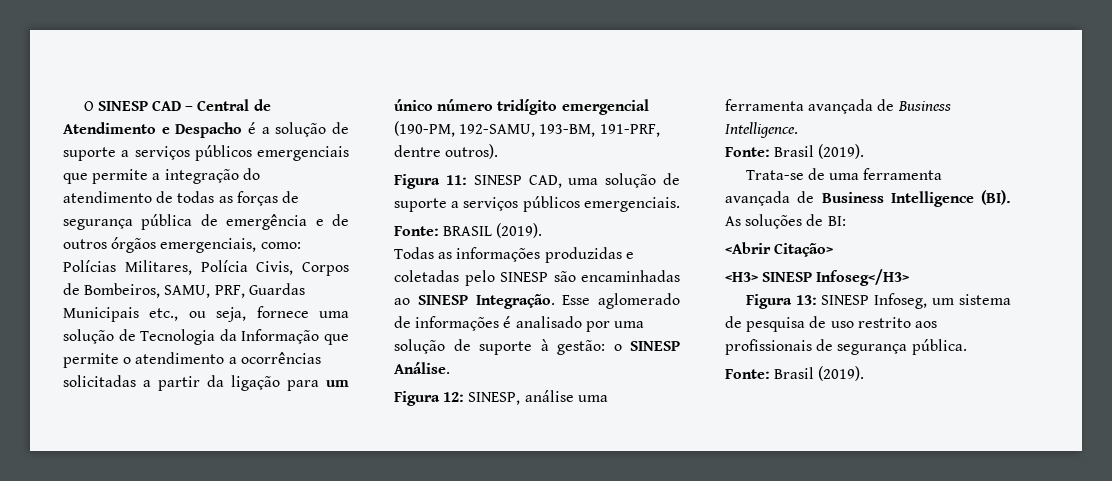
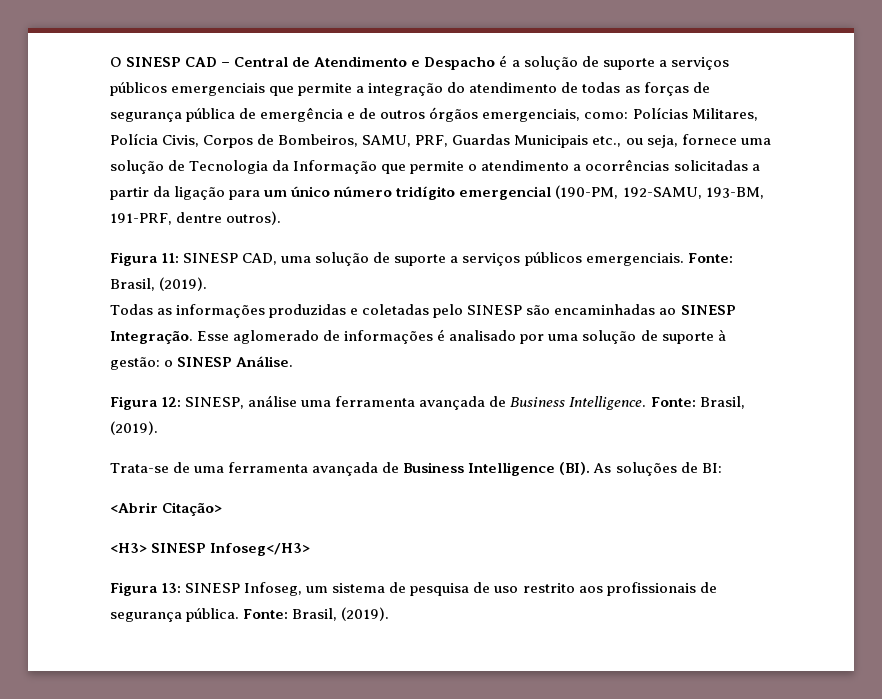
- Figura 11: SINESP CAD, uma solução de suporte a serviços públicos emergenciais.
- Fonte: BRASIL (2019).
+ Figura 11: SINESP CAD, uma solução de suporte a serviços públicos emergenciais. Fonte: Brasil, (2019).
- Figura 12: SINESP, análise uma ferramenta avançada de Business Intelligence.
- Fonte: Brasil (2019).
+ Figura 12: SINESP, análise uma ferramenta avançada de Business Intelligence. Fonte: Brasil, (2019).
- Figura 13: SINESP Infoseg, um sistema de pesquisa de uso restrito aos profissionais de segurança pública.
- Fonte: Brasil (2019).
+ Figura 13: SINESP Infoseg, um sistema de pesquisa de uso restrito aos profissionais de segurança pública. Fonte: Brasil, (2019).

